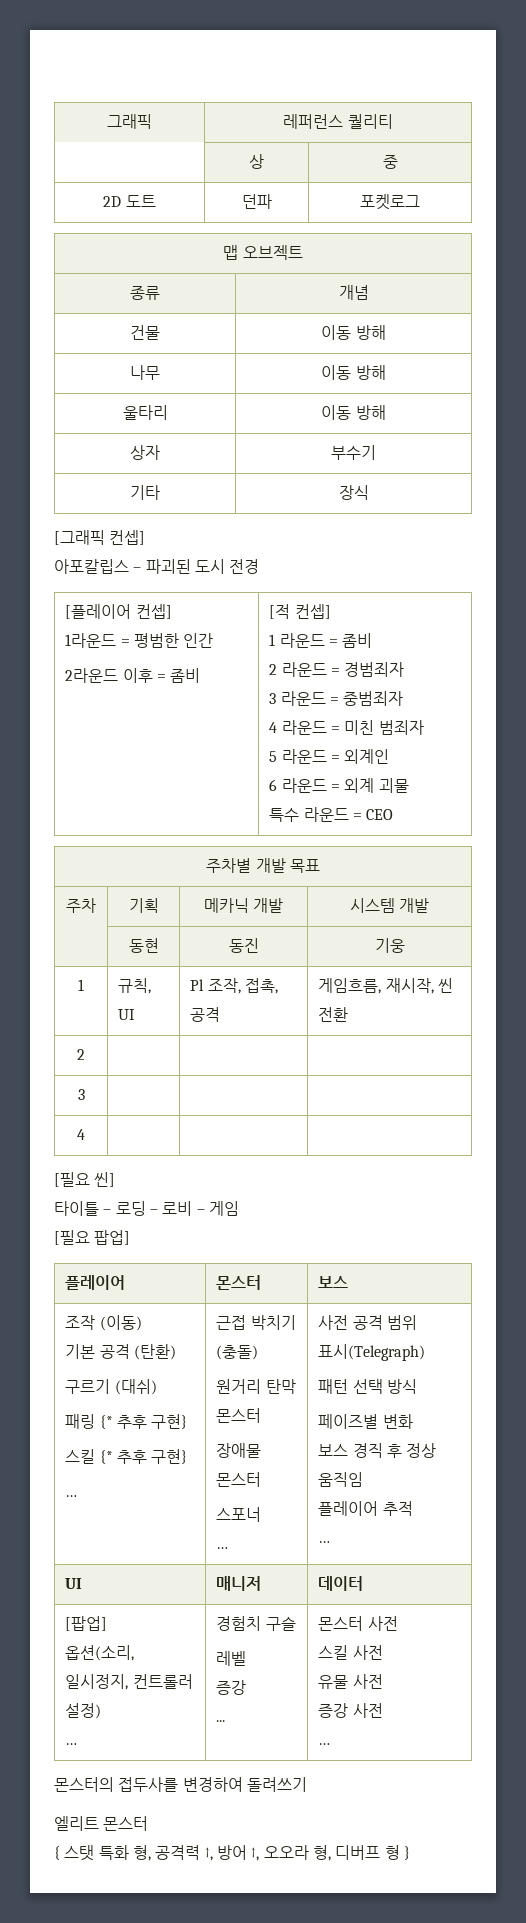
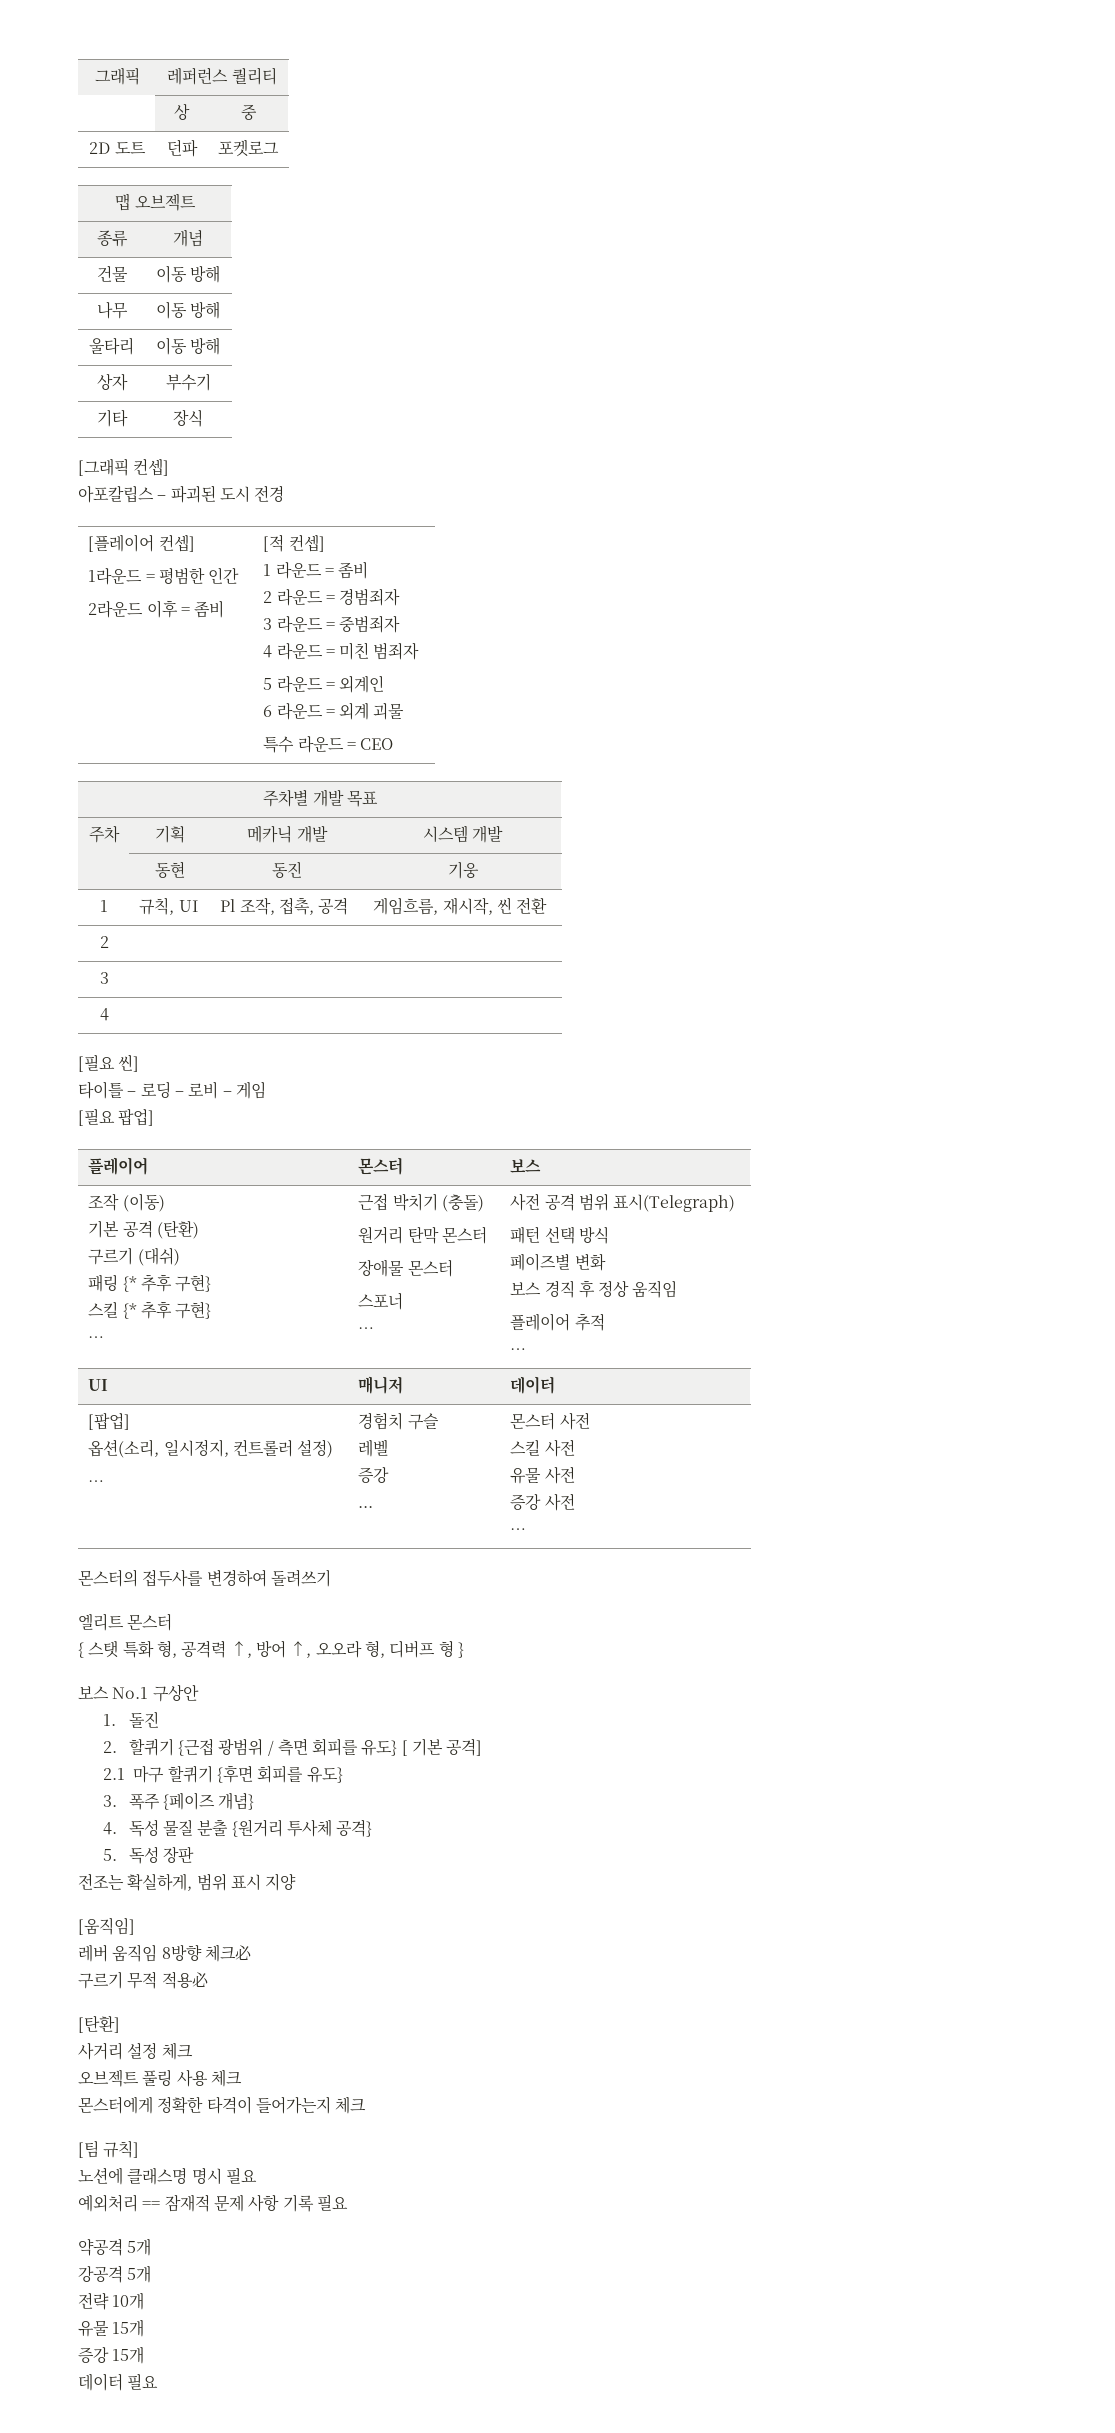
+ 보스 No.1 구상안
+ 1. 돌진
+ 2. 할퀴기 {근접 광범위 / 측면 회피를 유도} [ 기본 공격]
+ 2.1 마구 할퀴기 {후면 회피를 유도}
+ 3. 폭주 {페이즈 개념}
+ 4. 독성 물질 분출 {원거리 투사체 공격}
+ 5. 독성 장판
+ 전조는 확실하게, 범위 표시 지양
+ [움직임]
+ 레버 움직임 8방향 체크必
+ 구르기 무적 적용必
+ [탄환]
+ 사거리 설정 체크
+ 오브젝트 풀링 사용 체크
+ 몬스터에게 정확한 타격이 들어가는지 체크
+ [팀 규칙]
+ 노션에 클래스명 명시 필요
+ 예외처리 == 잠재적 문제 사항 기록 필요
+ 약공격 5개
+ 강공격 5개
+ 전략 10개
+ 유물 15개
+ 증강 15개
+ 데이터 필요

